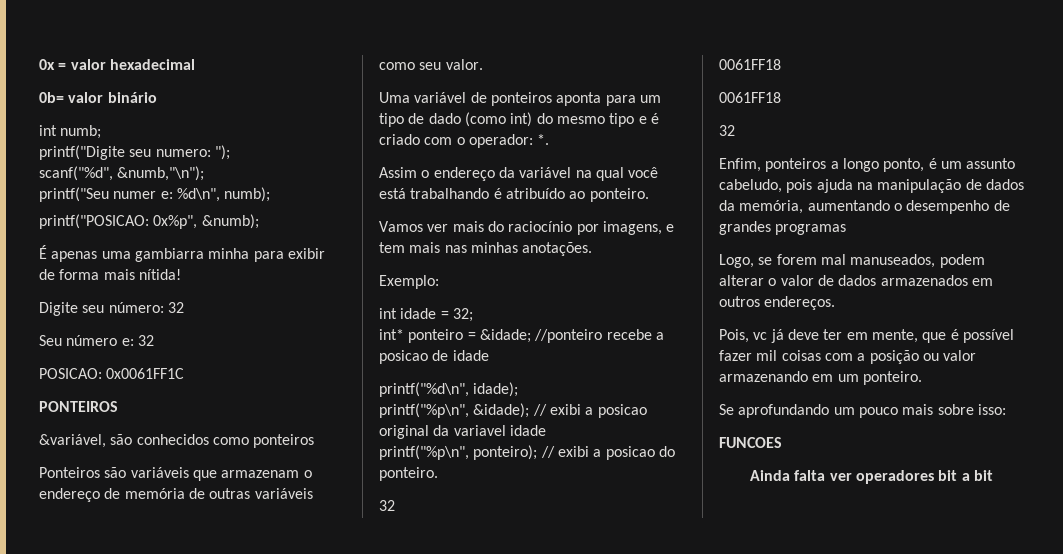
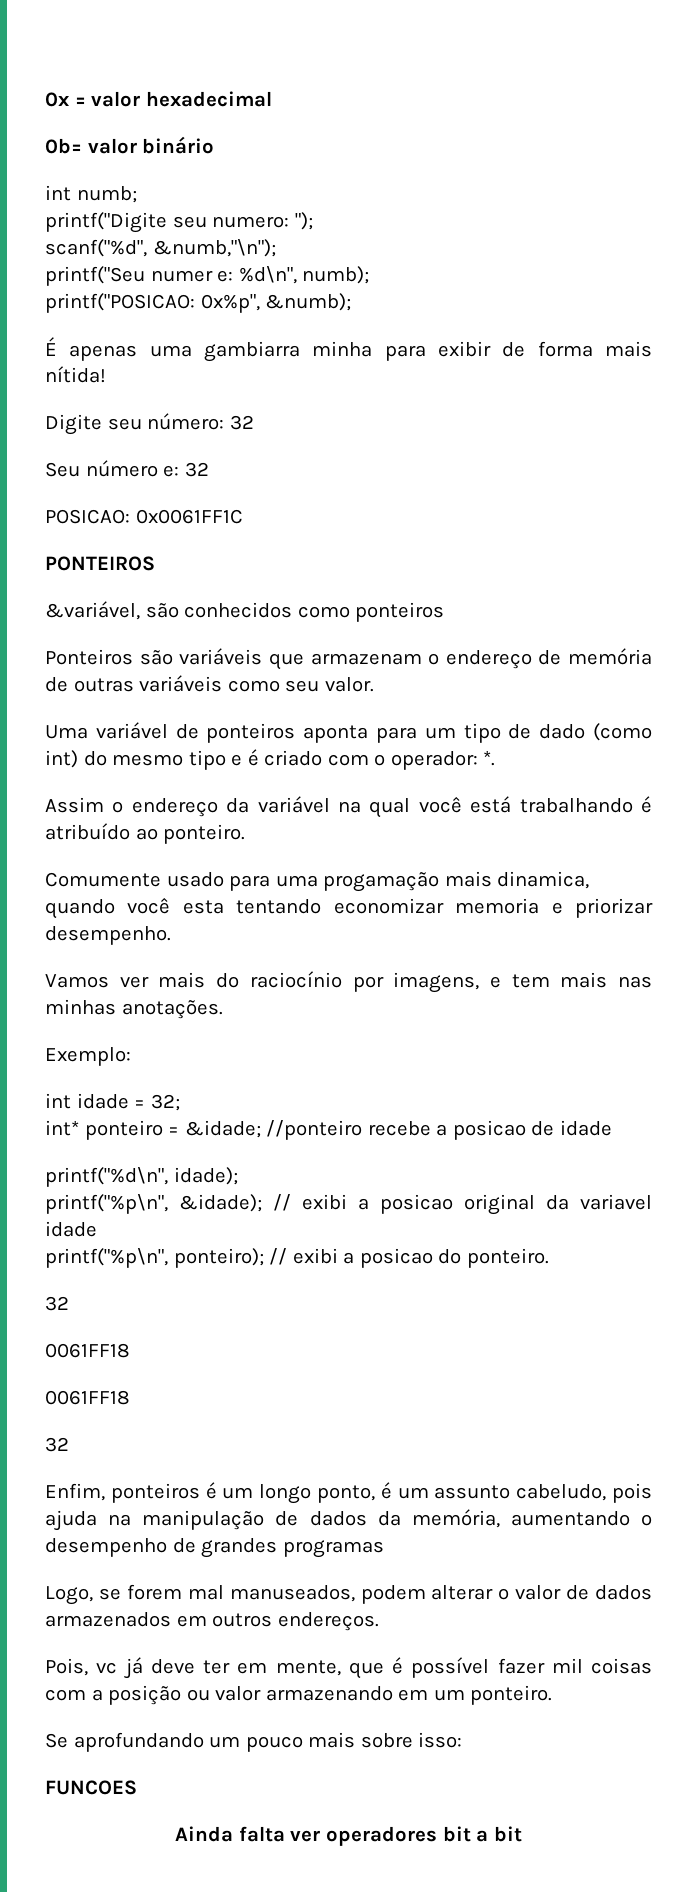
+ Comumente usado para uma progamação mais dinamica, quando você esta tentando economizar memoria e priorizar desempenho.
- Enfim, ponteiros a longo ponto, é um assunto cabeludo, pois ajuda na manipulação de dados da memória, aumentando o desempenho de grandes programas
+ Enfim, ponteiros é um longo ponto, é um assunto cabeludo, pois ajuda na manipulação de dados da memória, aumentando o desempenho de grandes programas

